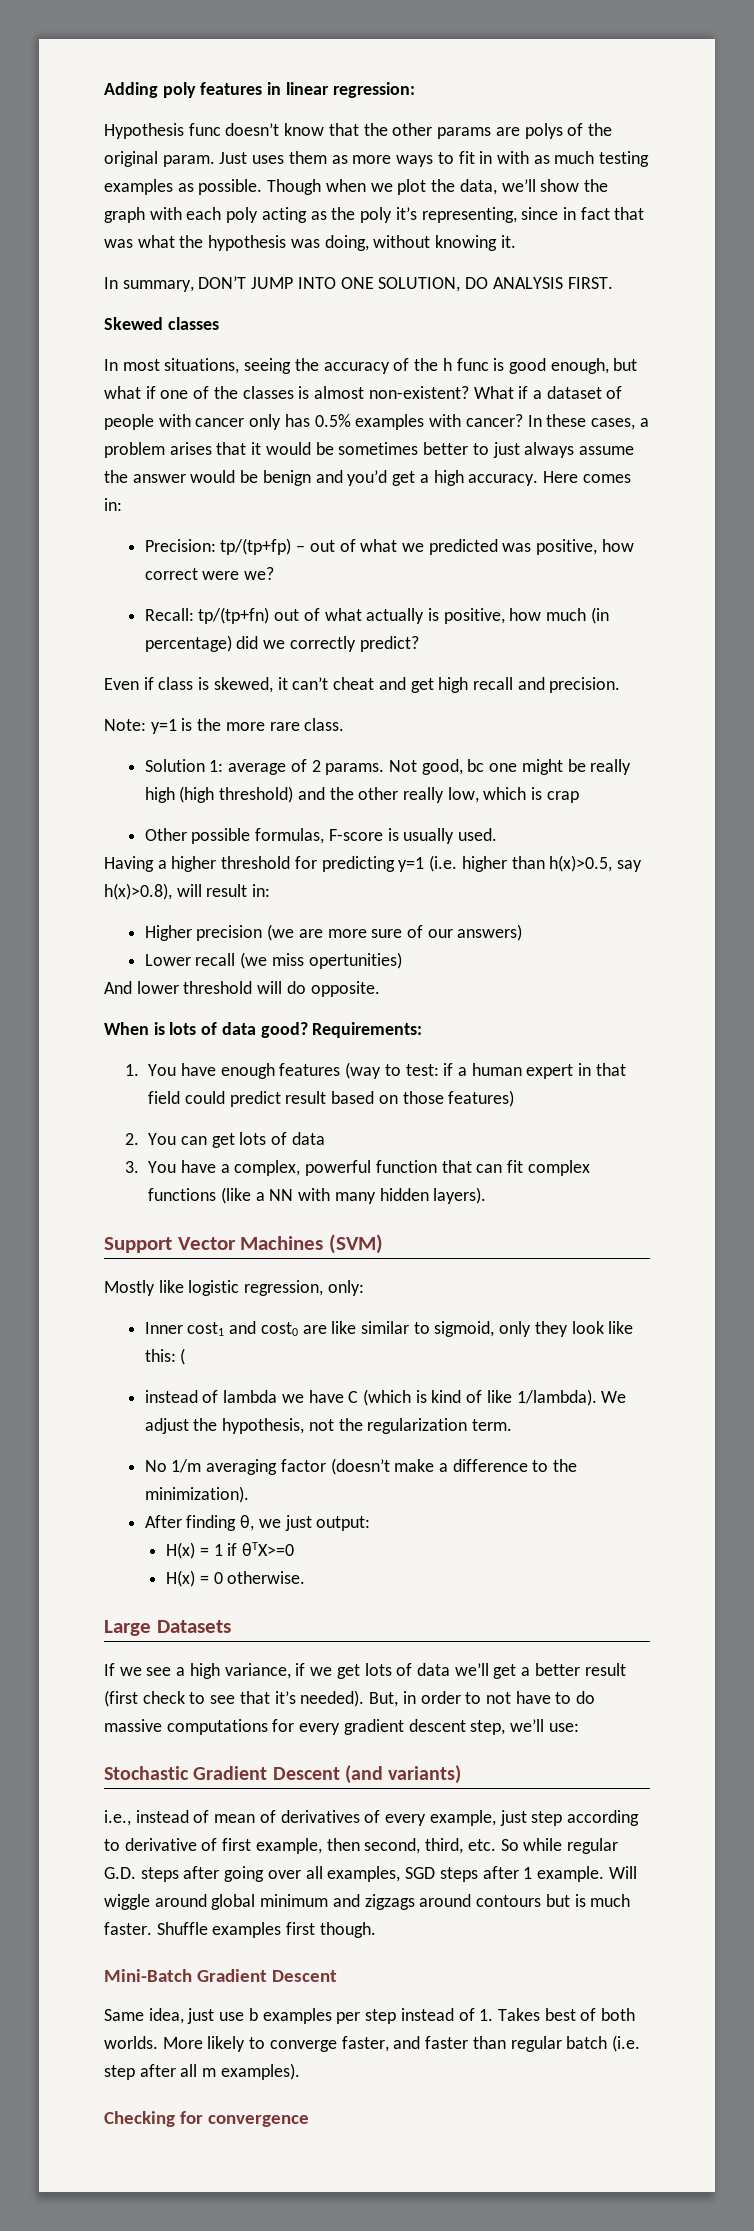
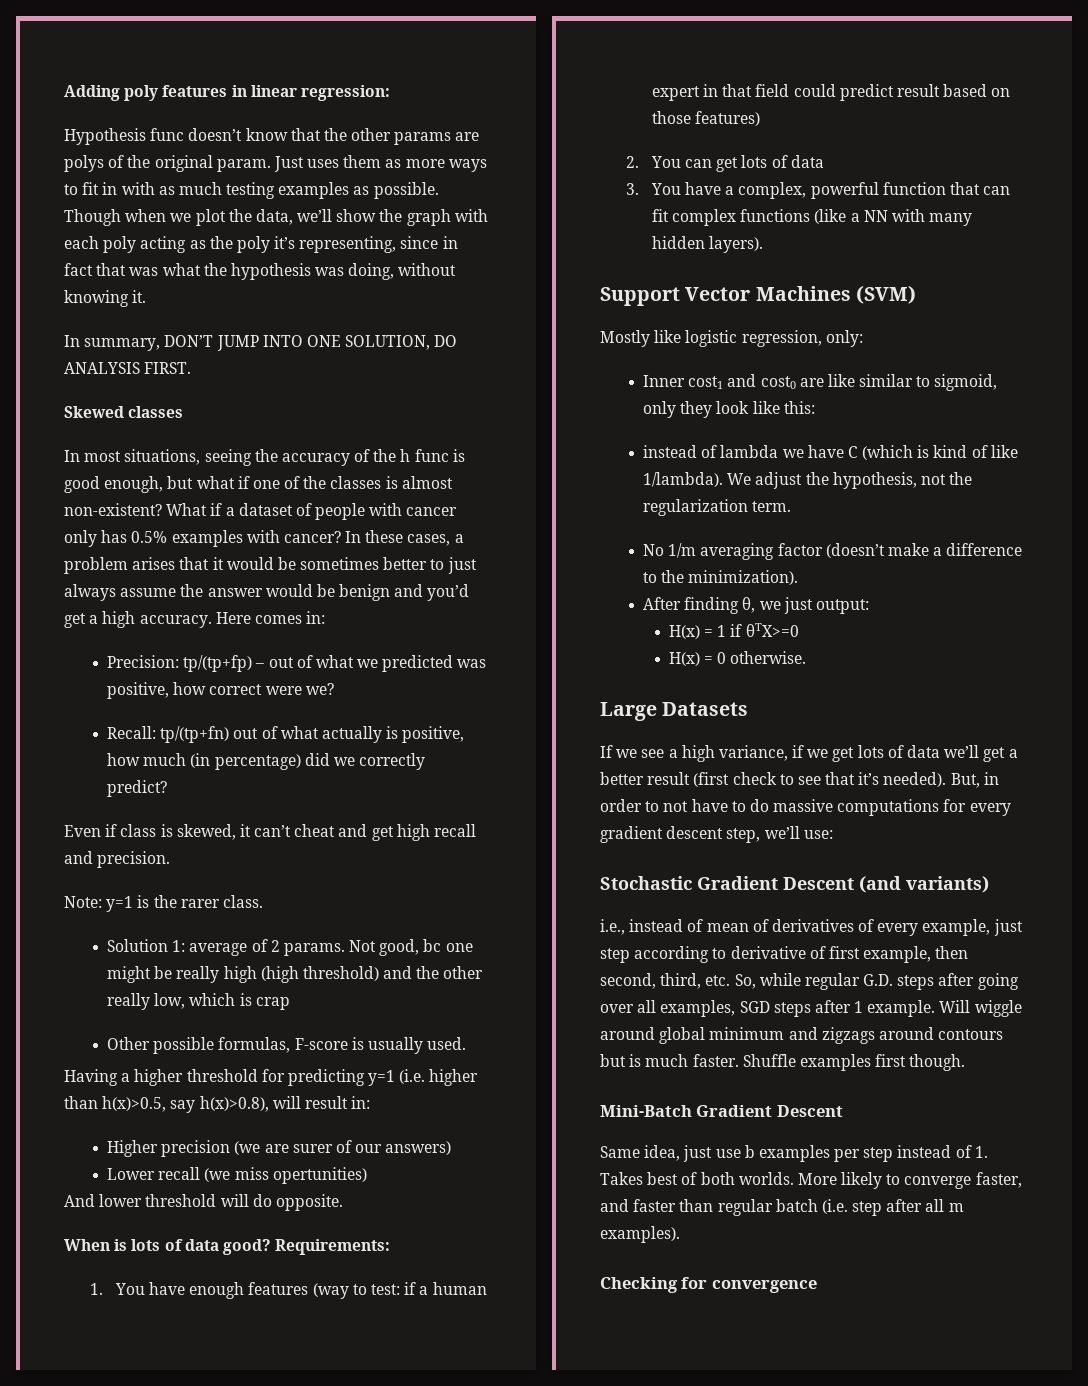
- Note: y=1 is the more rare class.
+ Note: y=1 is the rarer class.
- Higher precision (we are more sure of our answers)
+ Higher precision (we are surer of our answers)
- Inner cost1 and cost0 are like similar to sigmoid, only they look like this: (
+ Inner cost1 and cost0 are like similar to sigmoid, only they look like this:
- i.e., instead of mean of derivatives of every example, just step according to derivative of first example, then second, third, etc. So while regular G.D. steps after going over all examples, SGD steps after 1 example.
+ i.e., instead of mean of derivatives of every example, just step according to derivative of first example, then second, third, etc. So, while regular G.D. steps after going over all examples, SGD steps after 1 example.

